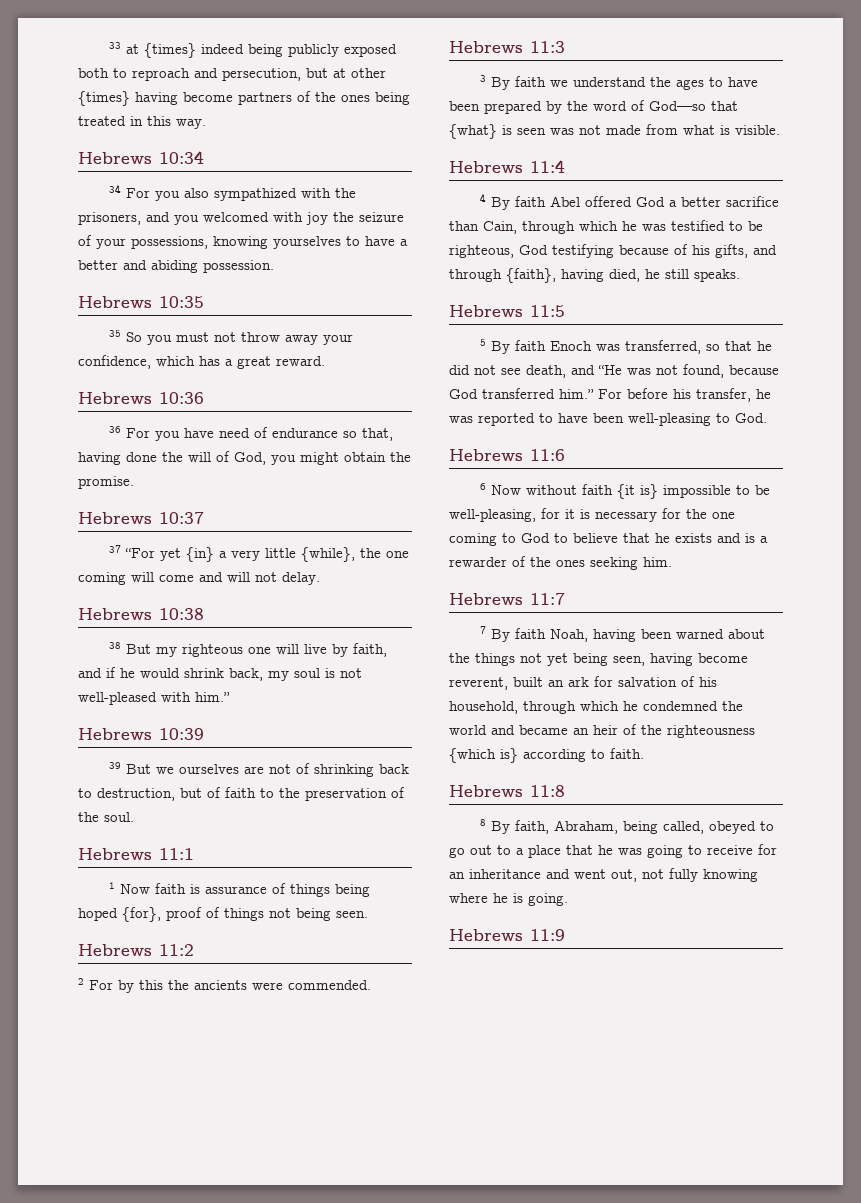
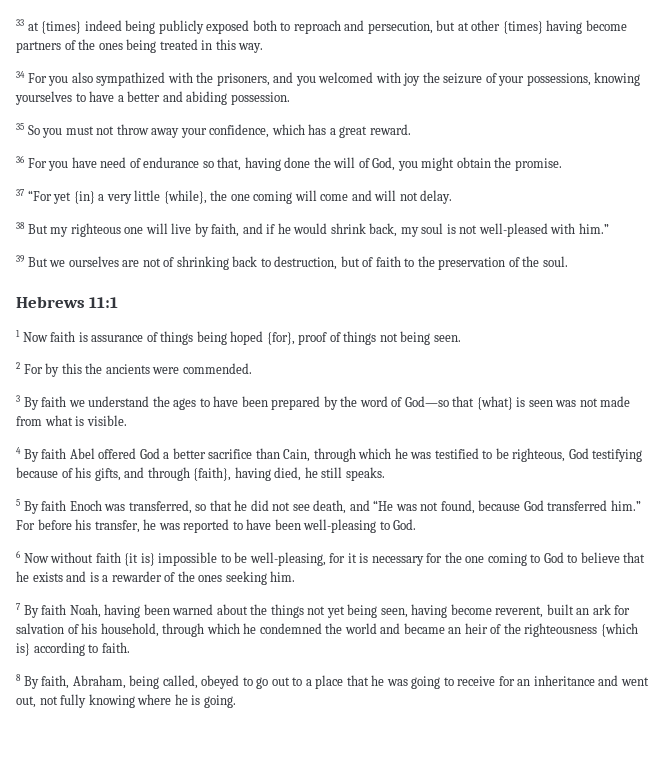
- Hebrews 10:34
- Hebrews 10:35
- Hebrews 10:36
- Hebrews 10:37
- Hebrews 10:38
- Hebrews 10:39
- Hebrews 11:2
- Hebrews 11:3
- Hebrews 11:4
- Hebrews 11:5
- Hebrews 11:6
- Hebrews 11:7
- Hebrews 11:8
- Hebrews 11:9

